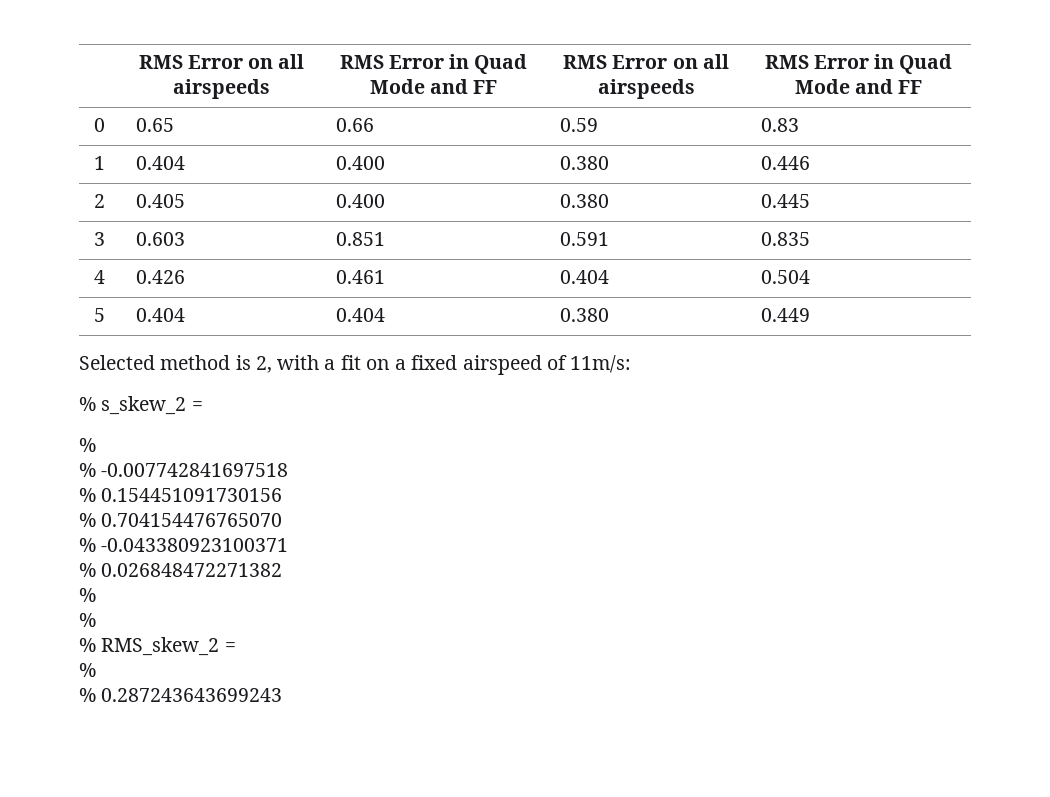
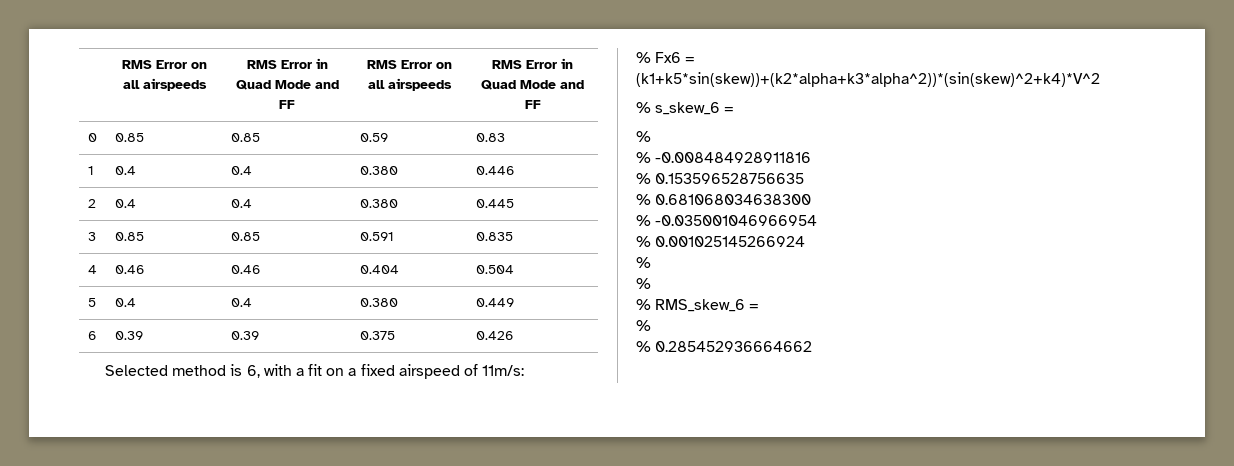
- 0 | 0.65 | 0.66 | 0.59 | 0.83
+ 0 | 0.85 | 0.85 | 0.59 | 0.83
- 1 | 0.404 | 0.400 | 0.380 | 0.446
+ 1 | 0.4 | 0.4 | 0.380 | 0.446
- 2 | 0.405 | 0.400 | 0.380 | 0.445
+ 2 | 0.4 | 0.4 | 0.380 | 0.445
- 3 | 0.603 | 0.851 | 0.591 | 0.835
+ 3 | 0.85 | 0.85 | 0.591 | 0.835
- 4 | 0.426 | 0.461 | 0.404 | 0.504
+ 4 | 0.46 | 0.46 | 0.404 | 0.504
- 5 | 0.404 | 0.404 | 0.380 | 0.449
+ 5 | 0.4 | 0.4 | 0.380 | 0.449
+ 6 | 0.39 | 0.39 | 0.375 | 0.426
- Selected method is 2, with a fit on a fixed airspeed of 11m/s:
+ Selected method is 6, with a fit on a fixed airspeed of 11m/s:
- % s_skew_2 =
+ % Fx6 = (k1+k5*sin(skew))+(k2*alpha+k3*alpha^2))*(sin(skew)^2+k4)*V^2
+ % s_skew_6 =
  %
- % -0.007742841697518
- % 0.154451091730156
- % 0.704154476765070
- % -0.043380923100371
- % 0.026848472271382
+ % -0.008484928911816
+ % 0.153596528756635
+ % 0.681068034638300
+ % -0.035001046966954
+ % 0.001025145266924
- % RMS_skew_2 =
+ % RMS_skew_6 =
  %
- % 0.287243643699243
+ % 0.285452936664662

